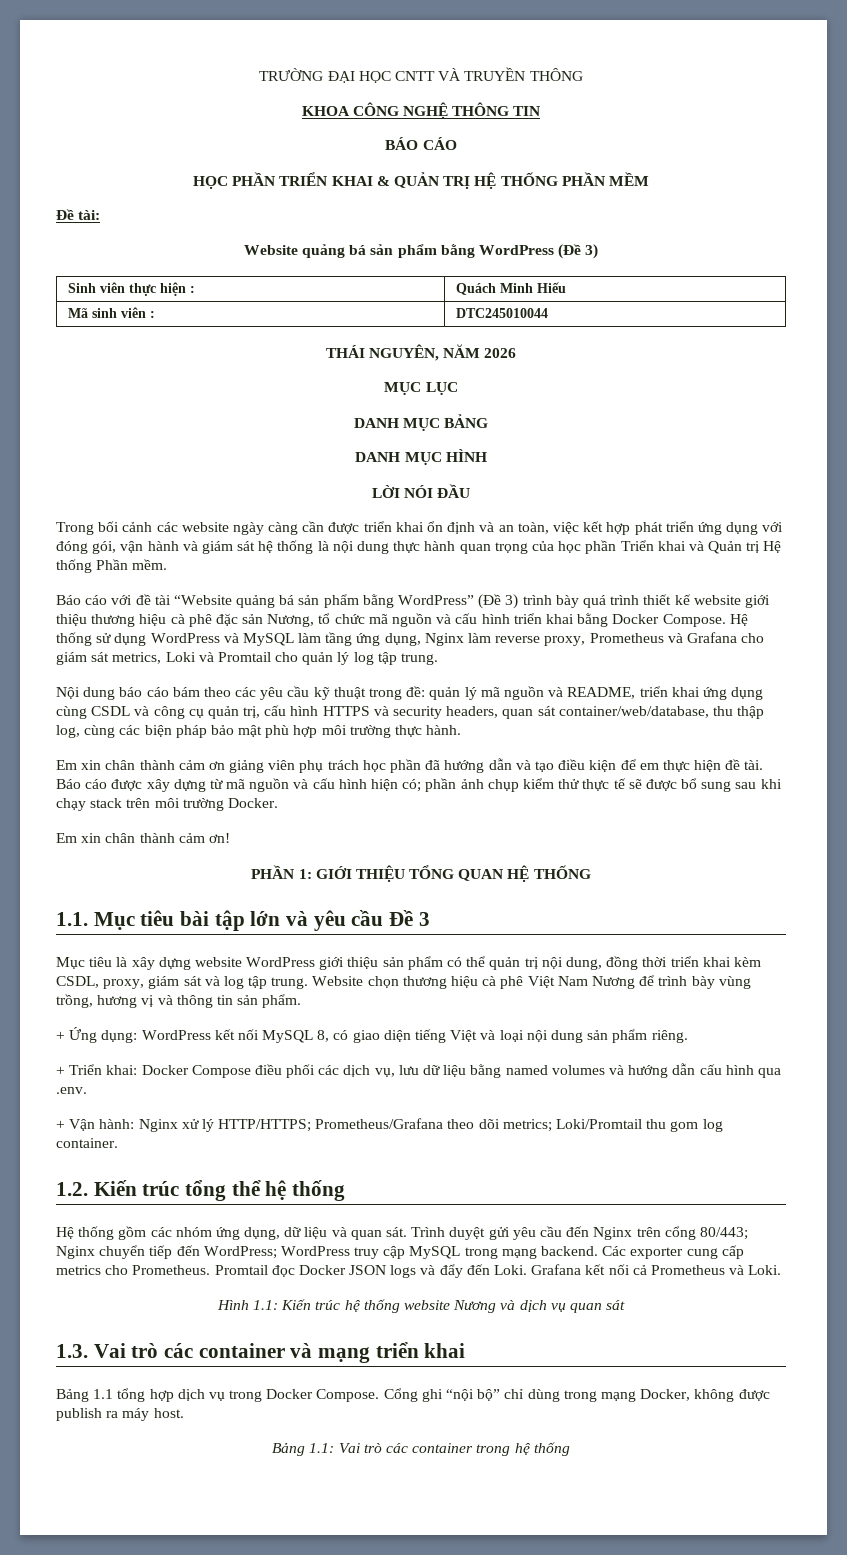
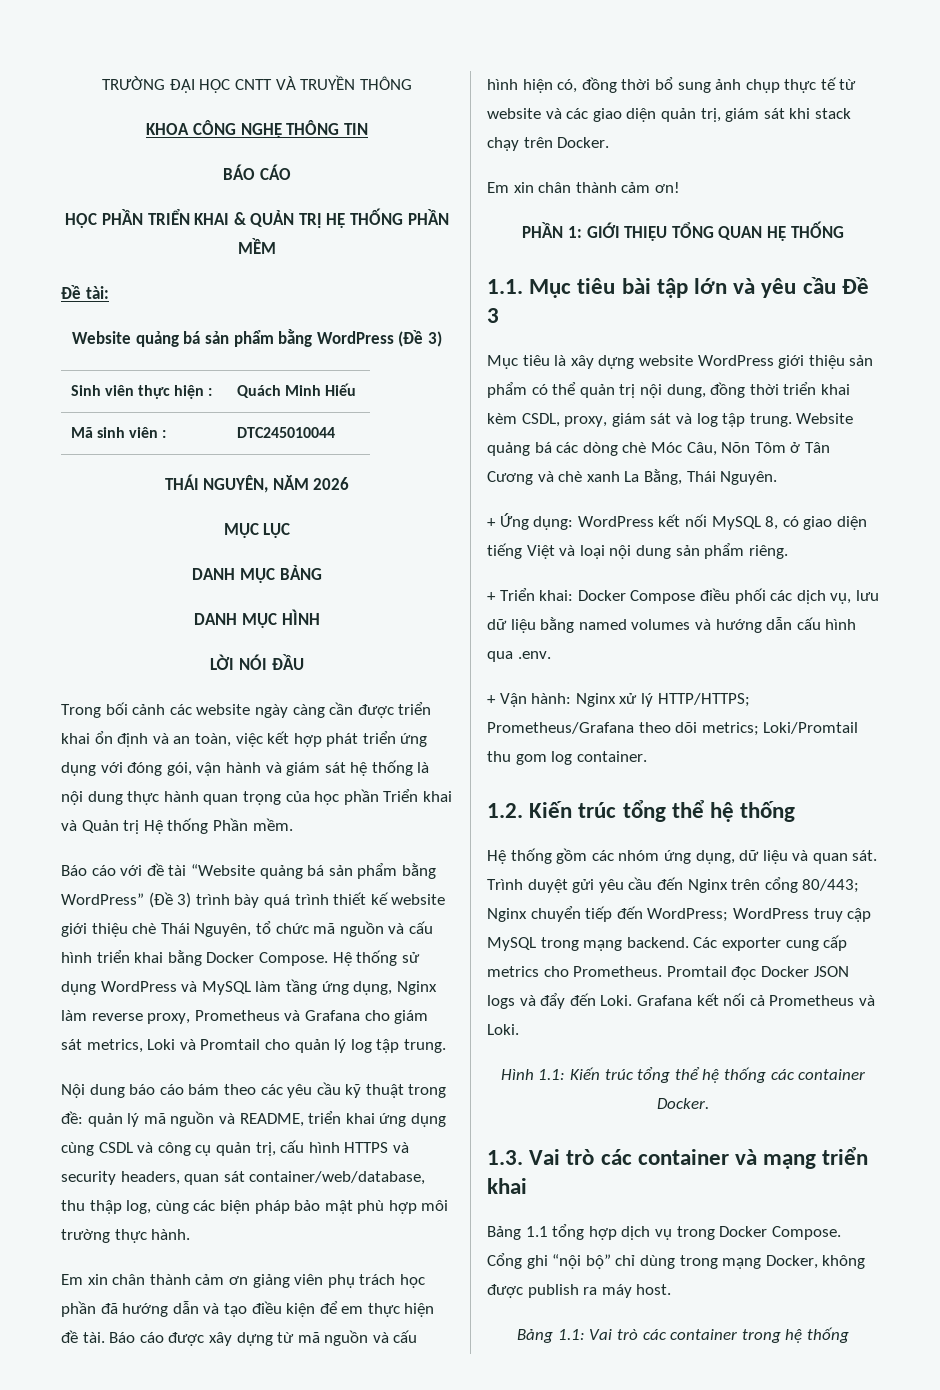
- Báo cáo với đề tài “Website quảng bá sản phẩm bằng WordPress” (Đề 3) trình bày quá trình thiết kế website giới thiệu thương hiệu cà phê đặc sản Nương, tổ chức mã nguồn và cấu hình triển khai bằng Docker Compose.
+ Báo cáo với đề tài “Website quảng bá sản phẩm bằng WordPress” (Đề 3) trình bày quá trình thiết kế website giới thiệu chè Thái Nguyên, tổ chức mã nguồn và cấu hình triển khai bằng Docker Compose.
- Báo cáo được xây dựng từ mã nguồn và cấu hình hiện có; phần ảnh chụp kiểm thử thực tế sẽ được bổ sung sau khi chạy stack trên môi trường Docker.
+ Báo cáo được xây dựng từ mã nguồn và cấu hình hiện có, đồng thời bổ sung ảnh chụp thực tế từ website và các giao diện quản trị, giám sát khi stack chạy trên Docker.
- Website chọn thương hiệu cà phê Việt Nam Nương để trình bày vùng trồng, hương vị và thông tin sản phẩm.
+ Website quảng bá các dòng chè Móc Câu, Nõn Tôm ở Tân Cương và chè xanh La Bằng, Thái Nguyên.
- Hình 1.1: Kiến trúc hệ thống website Nương và dịch vụ quan sát
+ Hình 1.1: Kiến trúc tổng thể hệ thống các container Docker.

